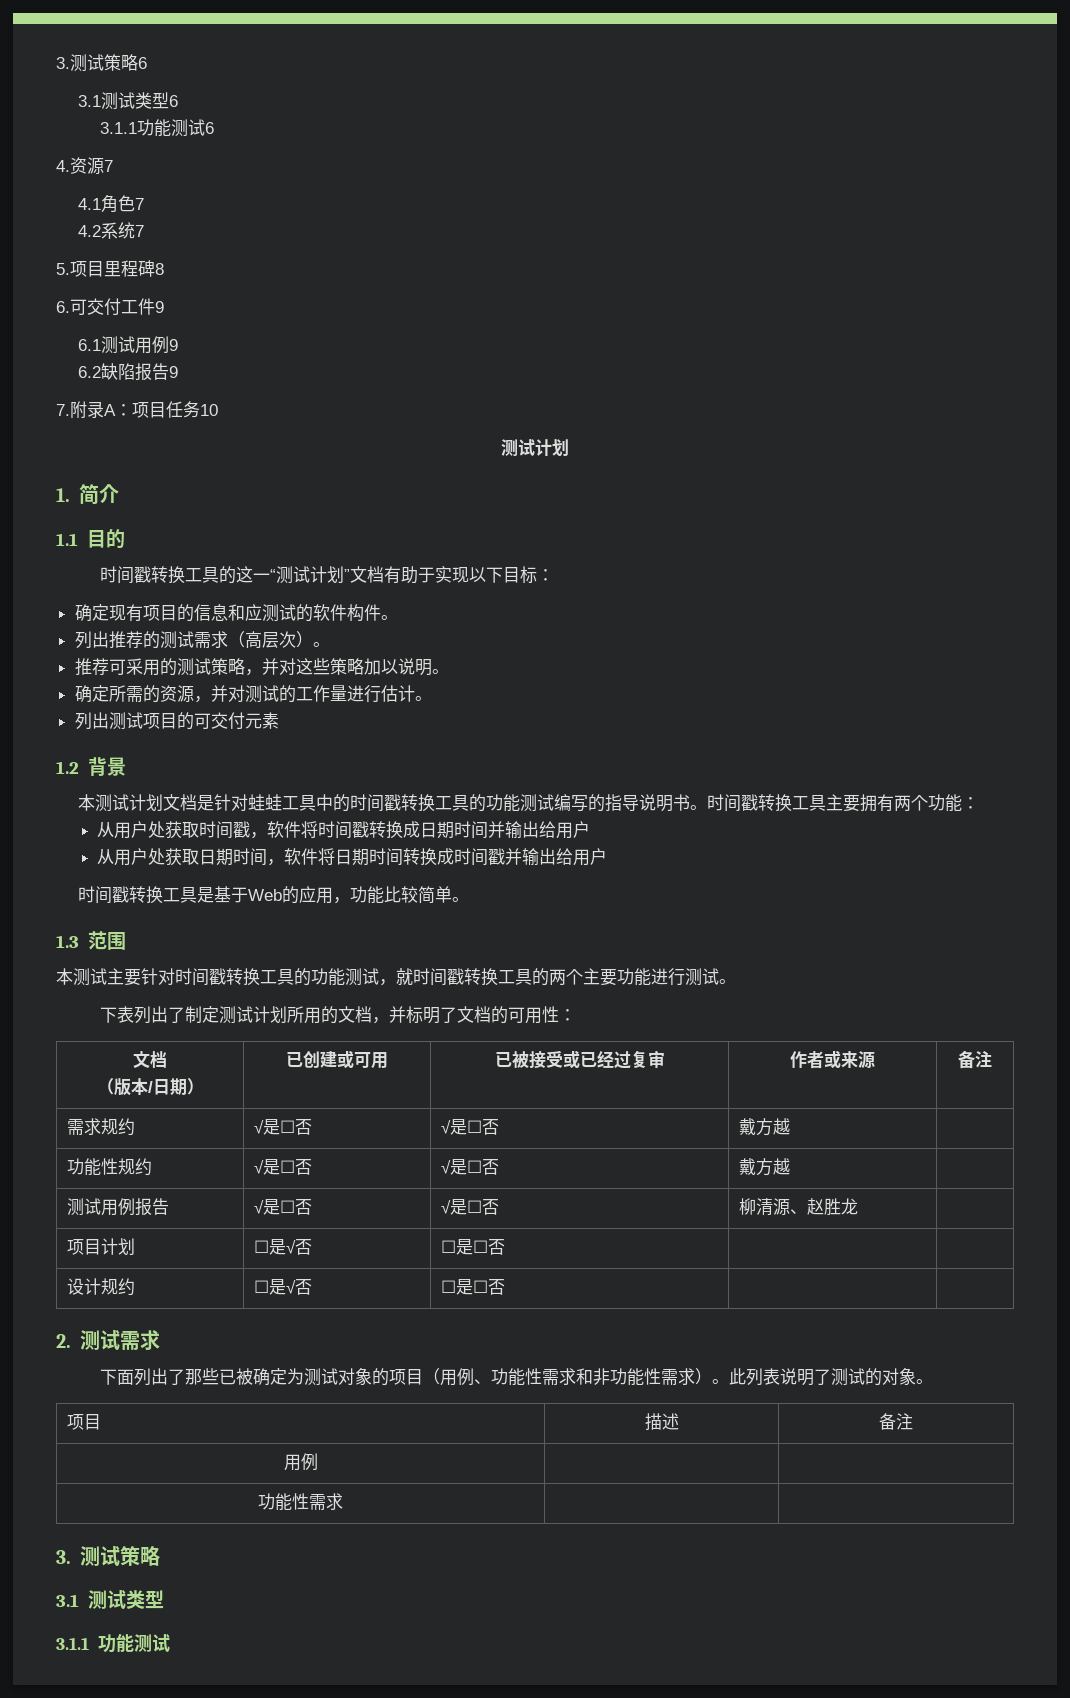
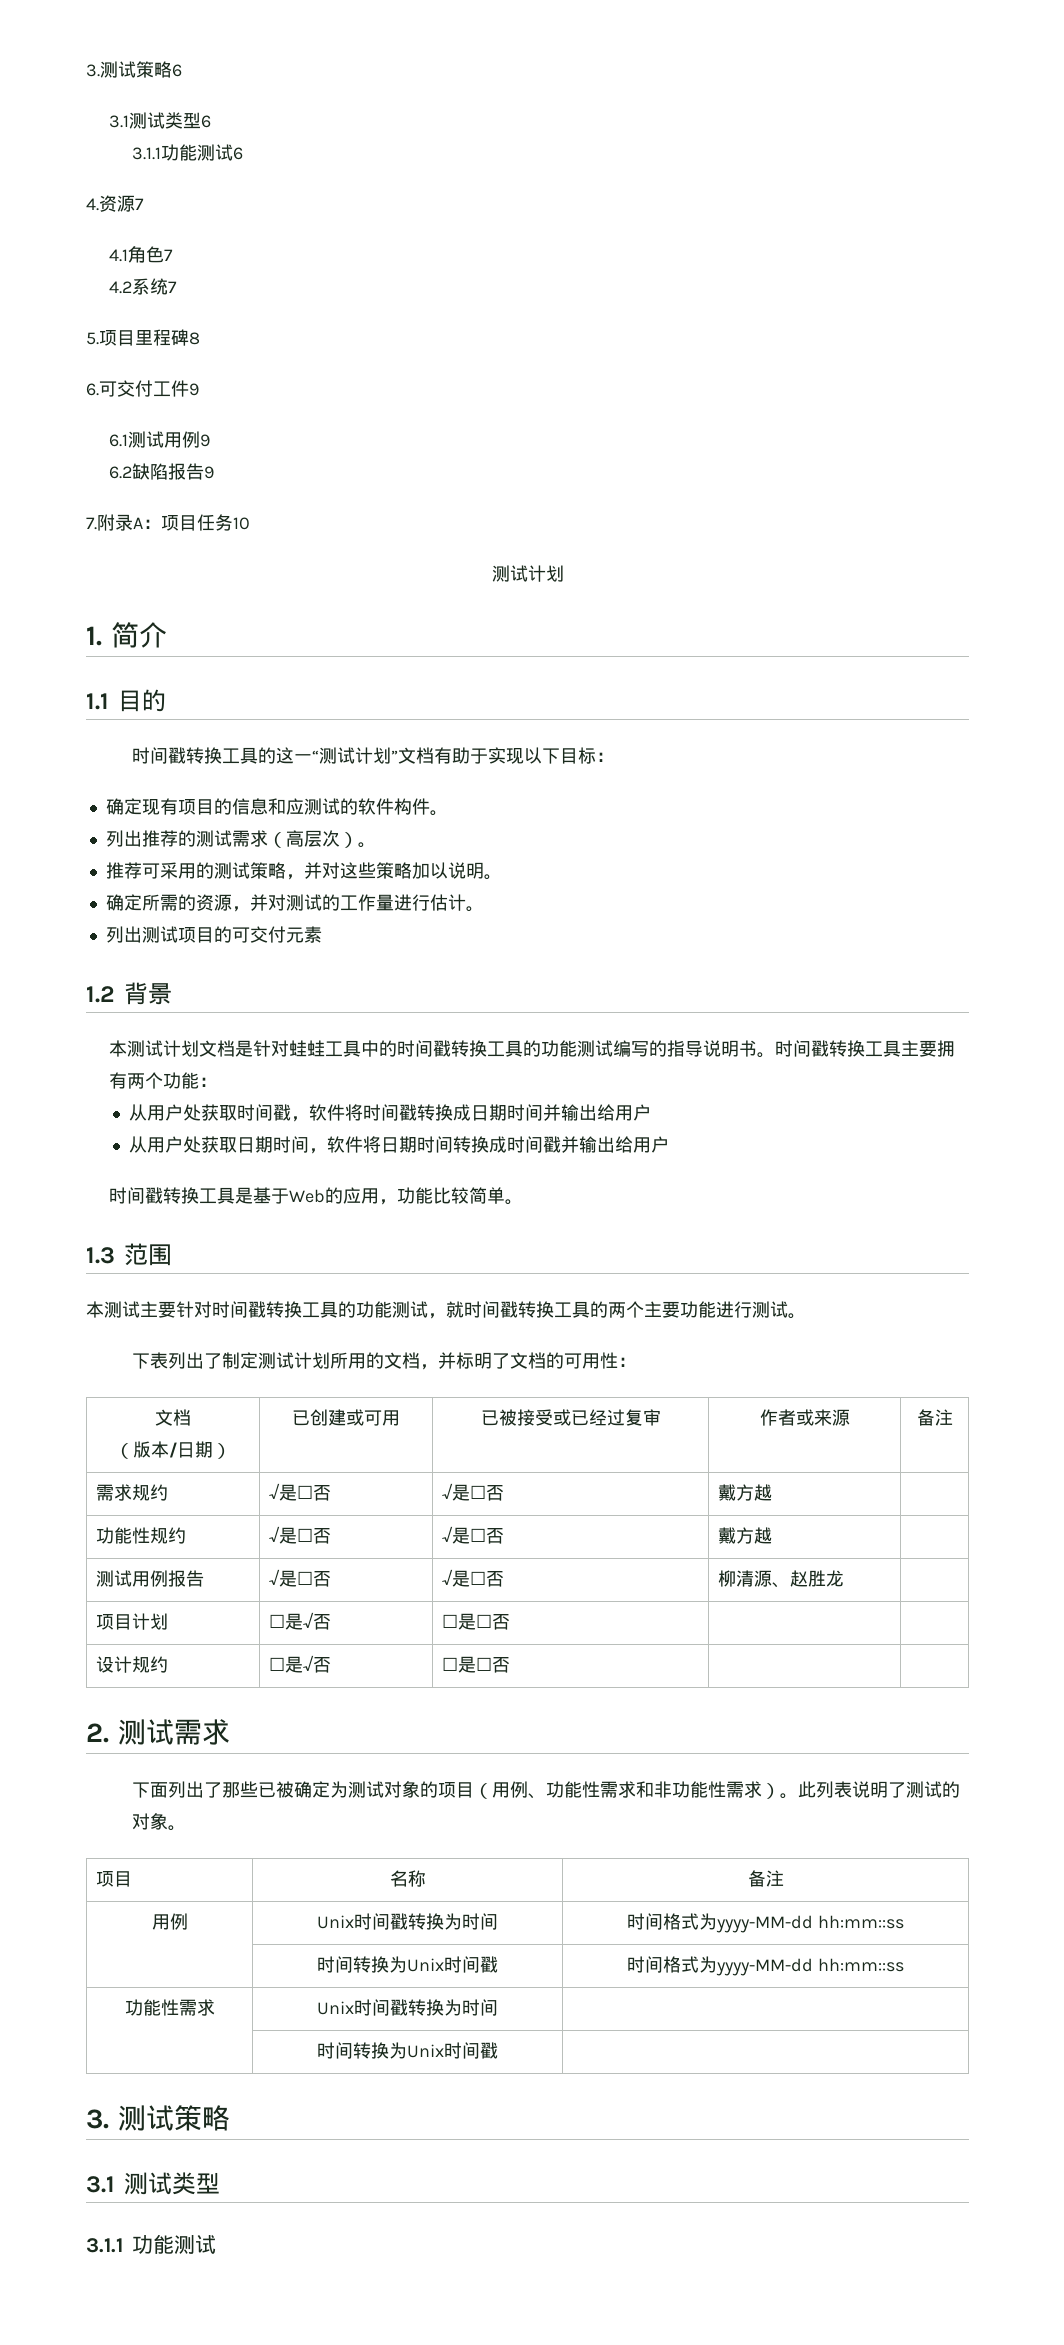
- 项目 | 描述 | 备注
+ 项目 | 名称 | 备注
- 用例 | |
- 功能性需求 | |
+ 用例 | Unix时间戳转换为时间 | 时间格式为yyyy-MM-dd hh:mm::ss
+ | 时间转换为Unix时间戳 | 时间格式为yyyy-MM-dd hh:mm::ss
+ 功能性需求 | Unix时间戳转换为时间 |
+ | 时间转换为Unix时间戳 |

